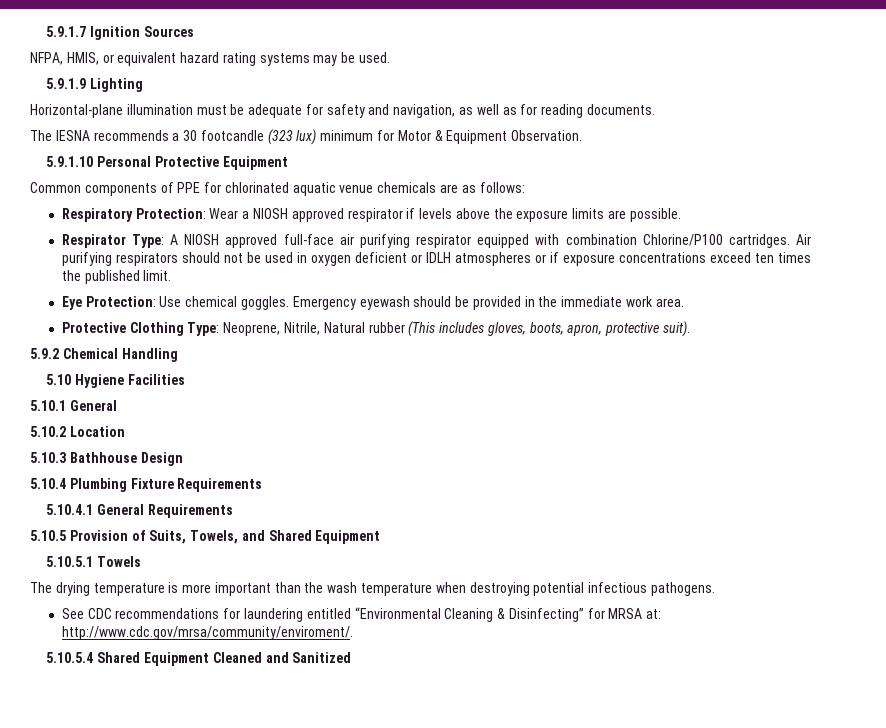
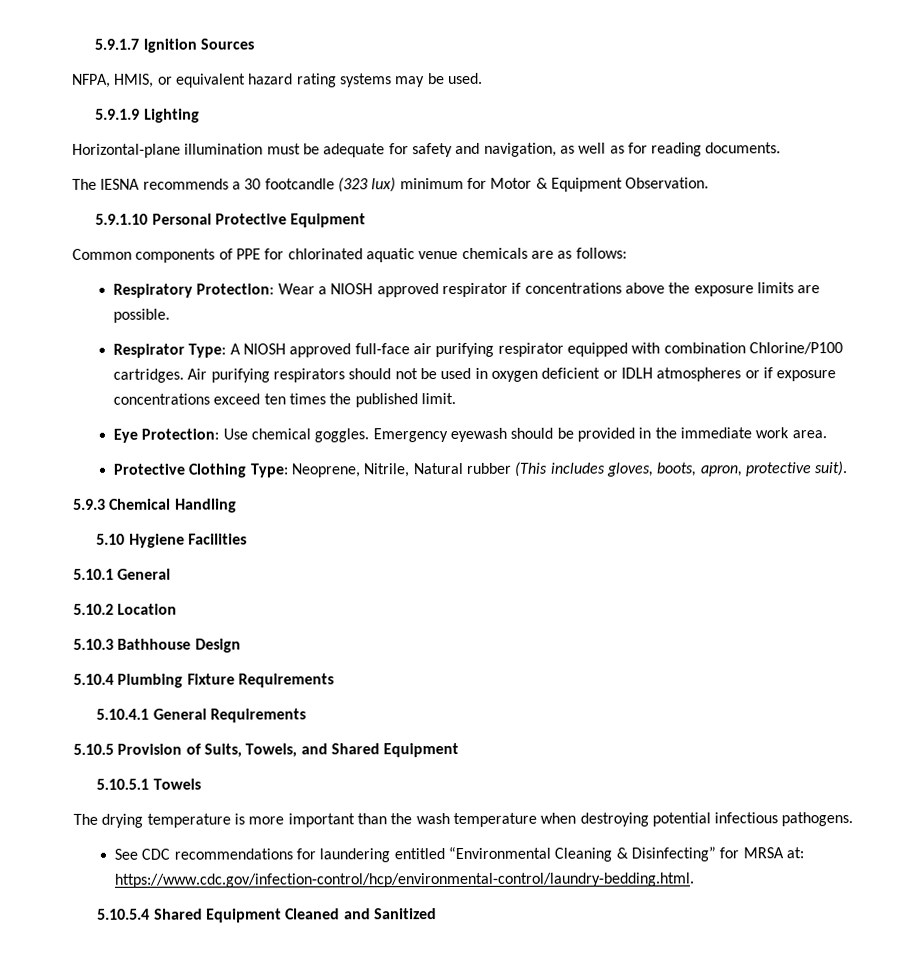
- Respiratory Protection: Wear a NIOSH approved respirator if levels above the exposure limits are possible.
+ Respiratory Protection: Wear a NIOSH approved respirator if concentrations above the exposure limits are possible.
- 5.9.2 Chemical Handling
+ 5.9.3 Chemical Handling
- See CDC recommendations for laundering entitled “Environmental Cleaning & Disinfecting” for MRSA at: http://www.cdc.gov/mrsa/community/enviroment/.
+ See CDC recommendations for laundering entitled “Environmental Cleaning & Disinfecting” for MRSA at: https://www.cdc.gov/infection-control/hcp/environmental-control/laundry-bedding.html.

